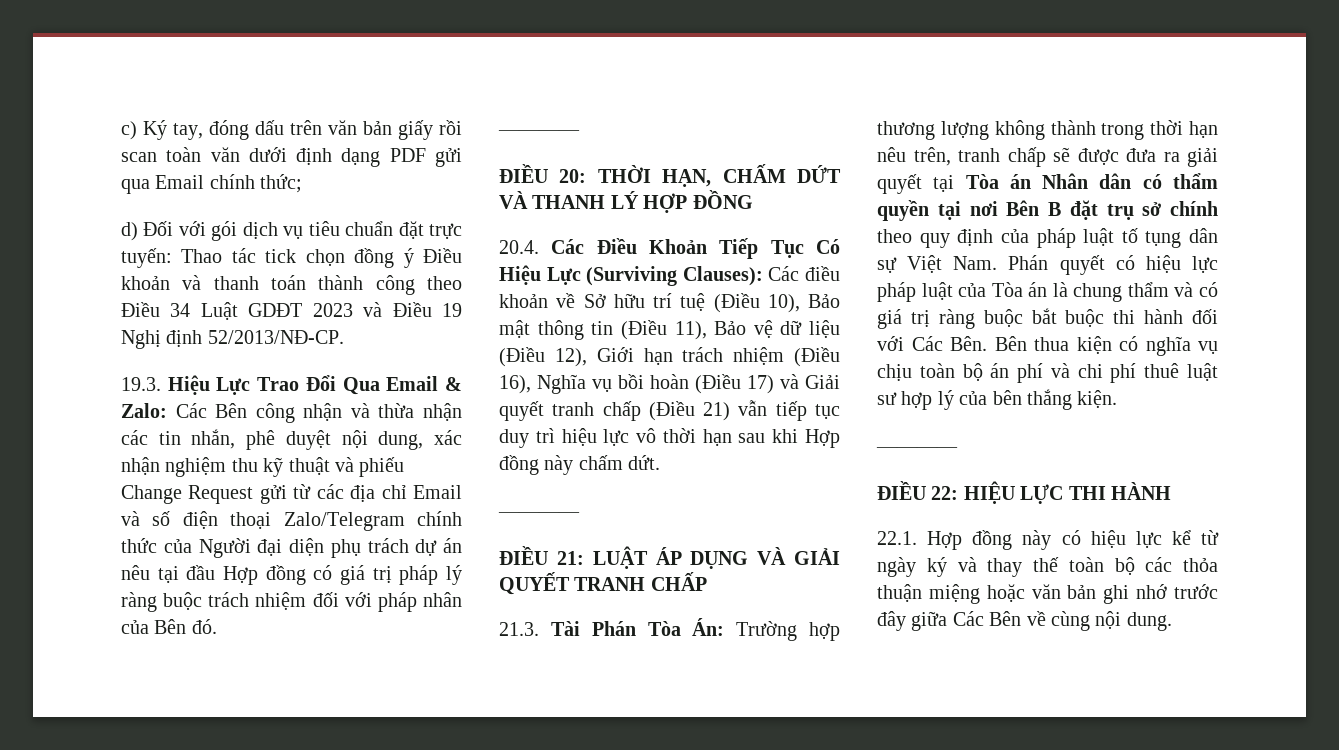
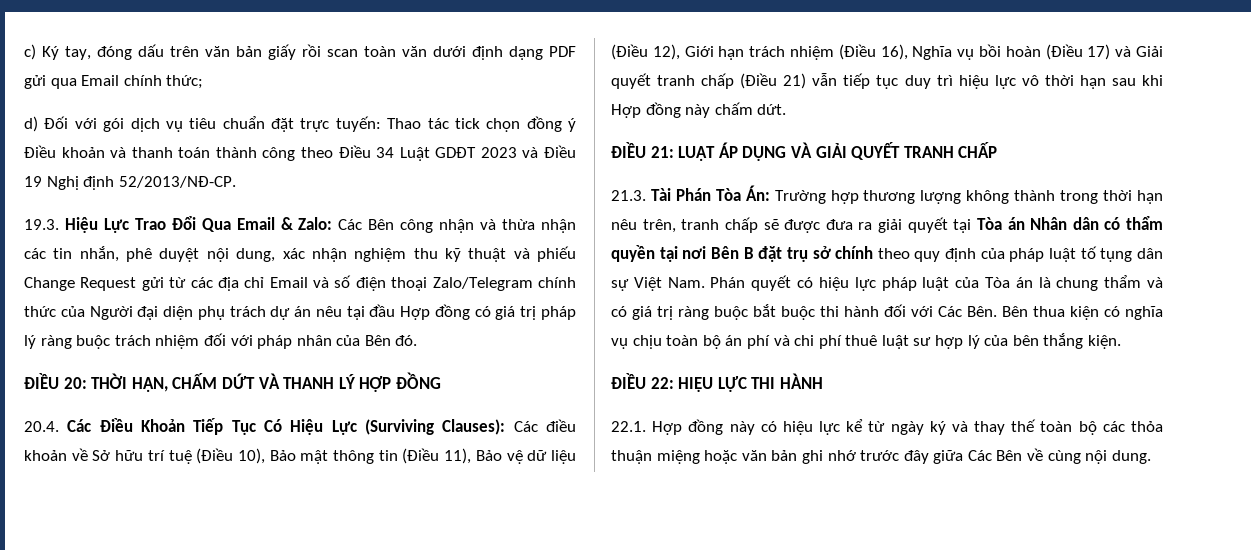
  Các Bên công nhận và thừa nhận các tin nhắn, phê duyệt nội dung, xác nhận nghiệm thu kỹ thuật và phiếu Change Request gửi từ các địa chỉ Email và số điện thoại Zalo/Telegram chính thức của Người đại diện phụ trách dự án nêu tại đầu Hợp đồng có giá trị pháp lý ràng buộc trách nhiệm đối với pháp nhân của Bên đó.
- ――――
  Các điều khoản về Sở hữu trí tuệ (Điều 10), Bảo mật thông tin (Điều 11), Bảo vệ dữ liệu (Điều 12), Giới hạn trách nhiệm (Điều 16), Nghĩa vụ bồi hoàn (Điều 17) và Giải quyết tranh chấp (Điều 21) vẫn tiếp tục duy trì hiệu lực vô thời hạn sau khi Hợp đồng này chấm dứt.
- ――――
  Trường hợp thương lượng không thành trong thời hạn nêu trên, tranh chấp sẽ được đưa ra giải quyết tại Tòa án Nhân dân có thẩm quyền tại nơi Bên B đặt trụ sở chính theo quy định của pháp luật tố tụng dân sự Việt Nam. Phán quyết có hiệu lực pháp luật của Tòa án là chung thẩm và có giá trị ràng buộc bắt buộc thi hành đối với Các Bên. Bên thua kiện có nghĩa vụ chịu toàn bộ án phí và chi phí thuê luật sư hợp lý của bên thắng kiện.
- ――――

